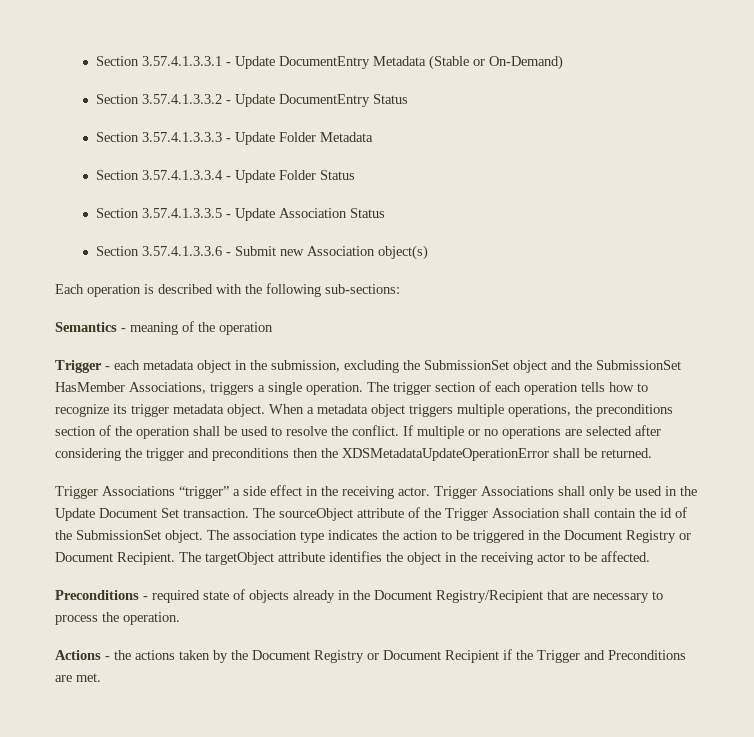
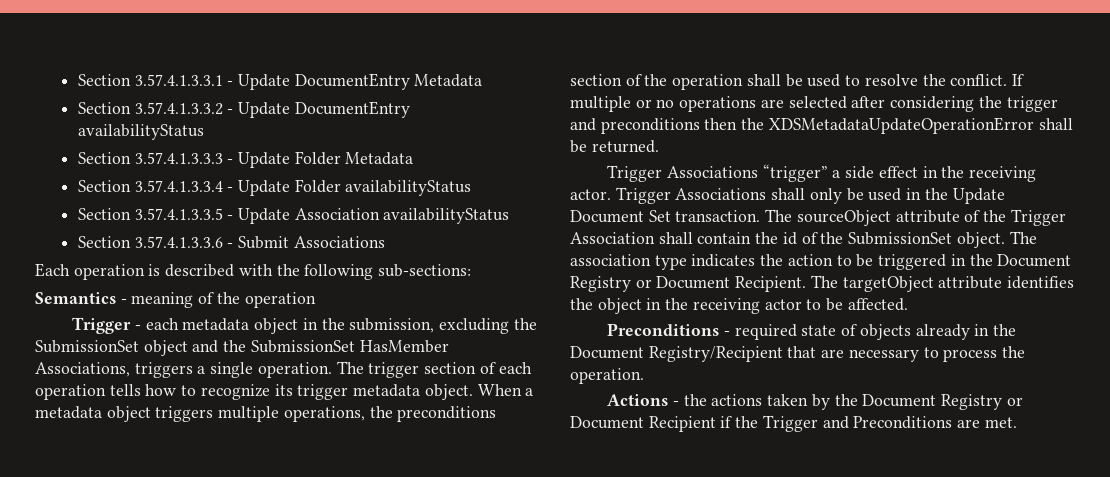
- Section 3.57.4.1.3.3.1 - Update DocumentEntry Metadata (Stable or On-Demand)
+ Section 3.57.4.1.3.3.1 - Update DocumentEntry Metadata
- Section 3.57.4.1.3.3.2 - Update DocumentEntry Status
+ Section 3.57.4.1.3.3.2 - Update DocumentEntry availabilityStatus
- Section 3.57.4.1.3.3.4 - Update Folder Status
+ Section 3.57.4.1.3.3.4 - Update Folder availabilityStatus
- Section 3.57.4.1.3.3.5 - Update Association Status
+ Section 3.57.4.1.3.3.5 - Update Association availabilityStatus
- Section 3.57.4.1.3.3.6 - Submit new Association object(s)
+ Section 3.57.4.1.3.3.6 - Submit Associations

